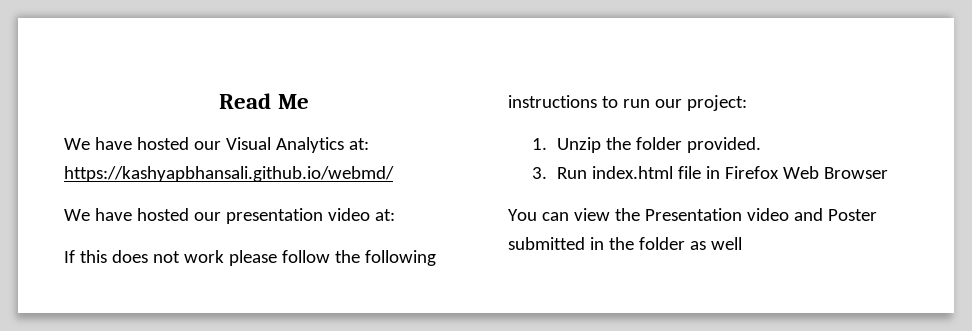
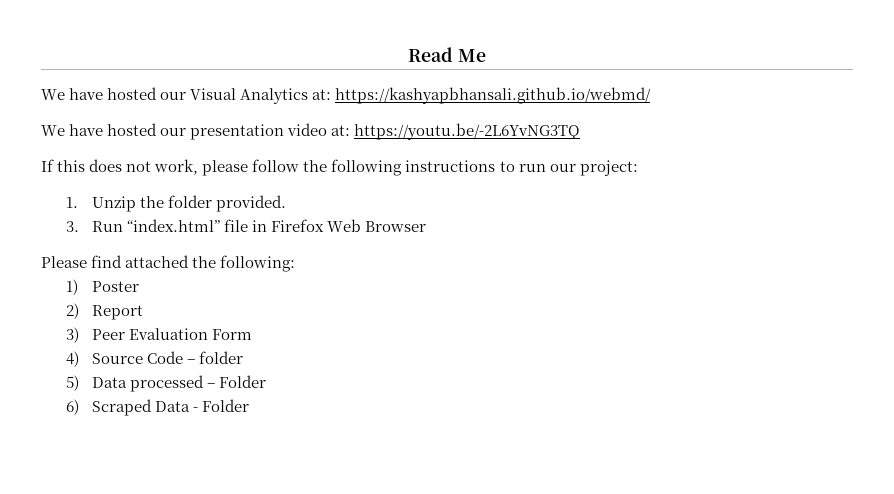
- We have hosted our presentation video at:
+ We have hosted our presentation video at: https://youtu.be/-2L6YvNG3TQ
- If this does not work please follow the following instructions to run our project:
+ If this does not work, please follow the following instructions to run our project:
- 3. Run index.html file in Firefox Web Browser
+ 3. Run “index.html” file in Firefox Web Browser
- You can view the Presentation video and Poster submitted in the folder as well
+ Please find attached the following:
+ 1) Poster
+ 2) Report
+ 3) Peer Evaluation Form
+ 4) Source Code – folder
+ 5) Data processed – Folder
+ 6) Scraped Data - Folder

